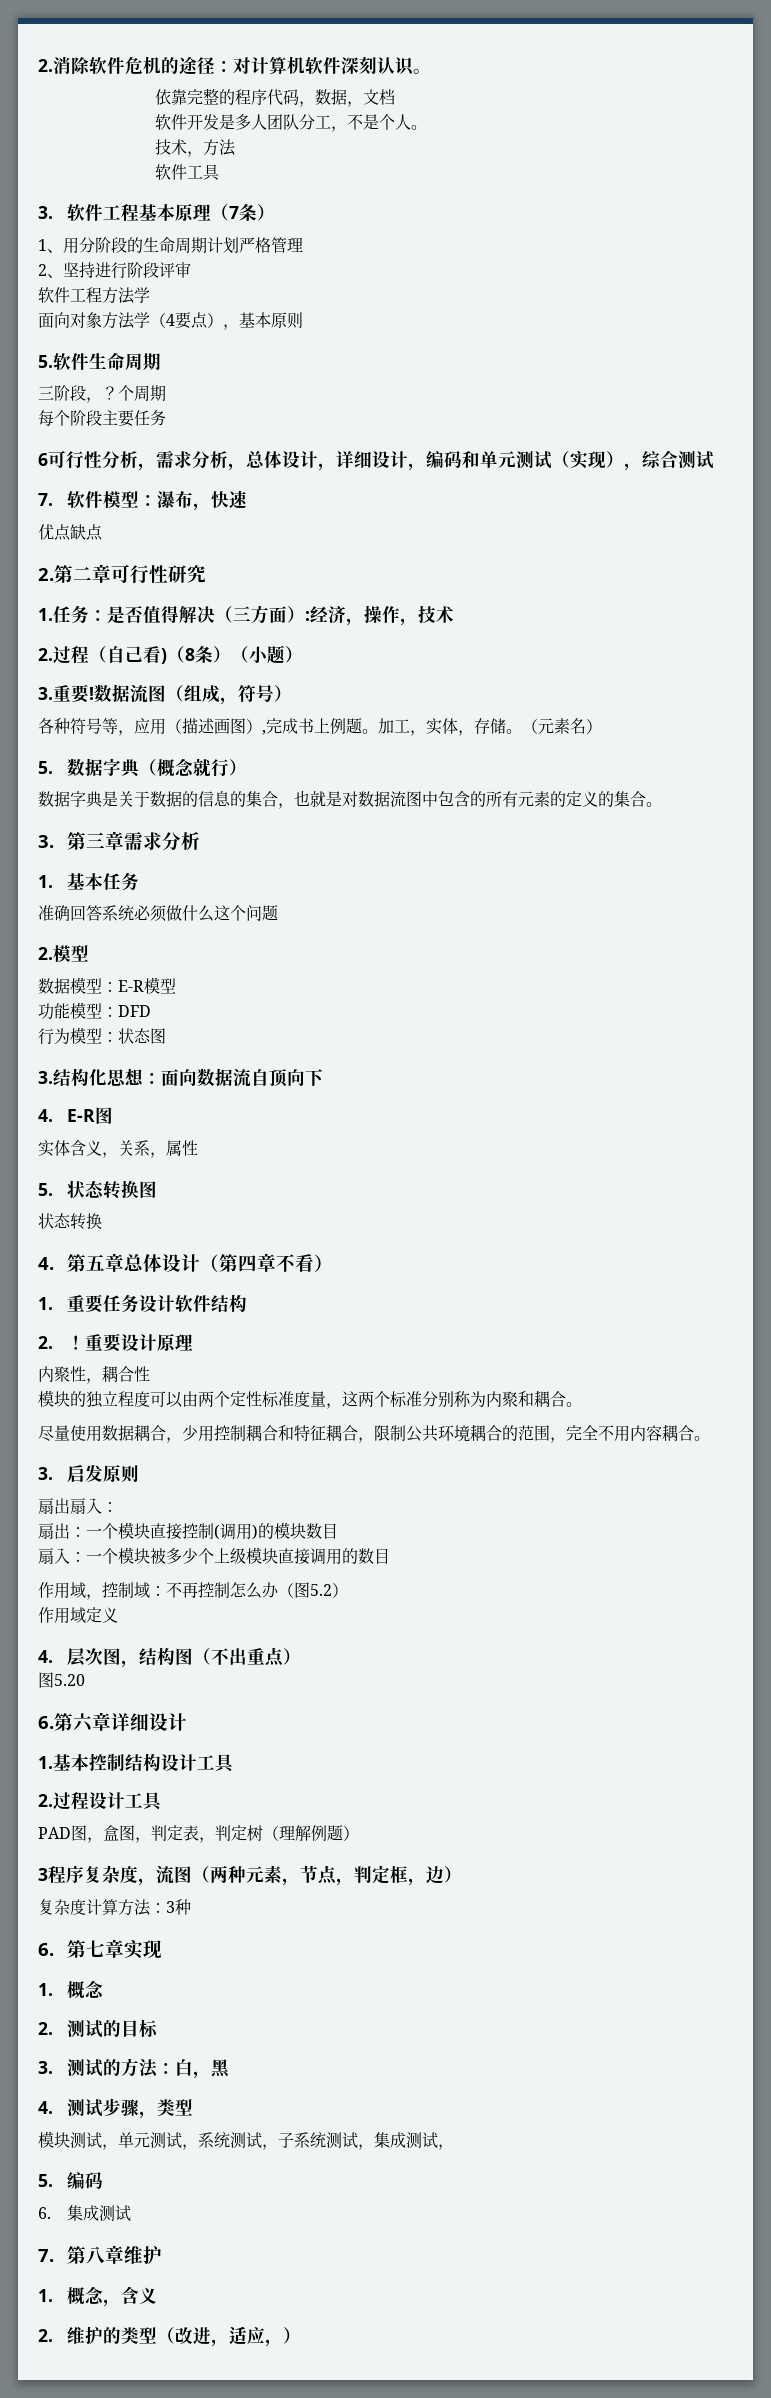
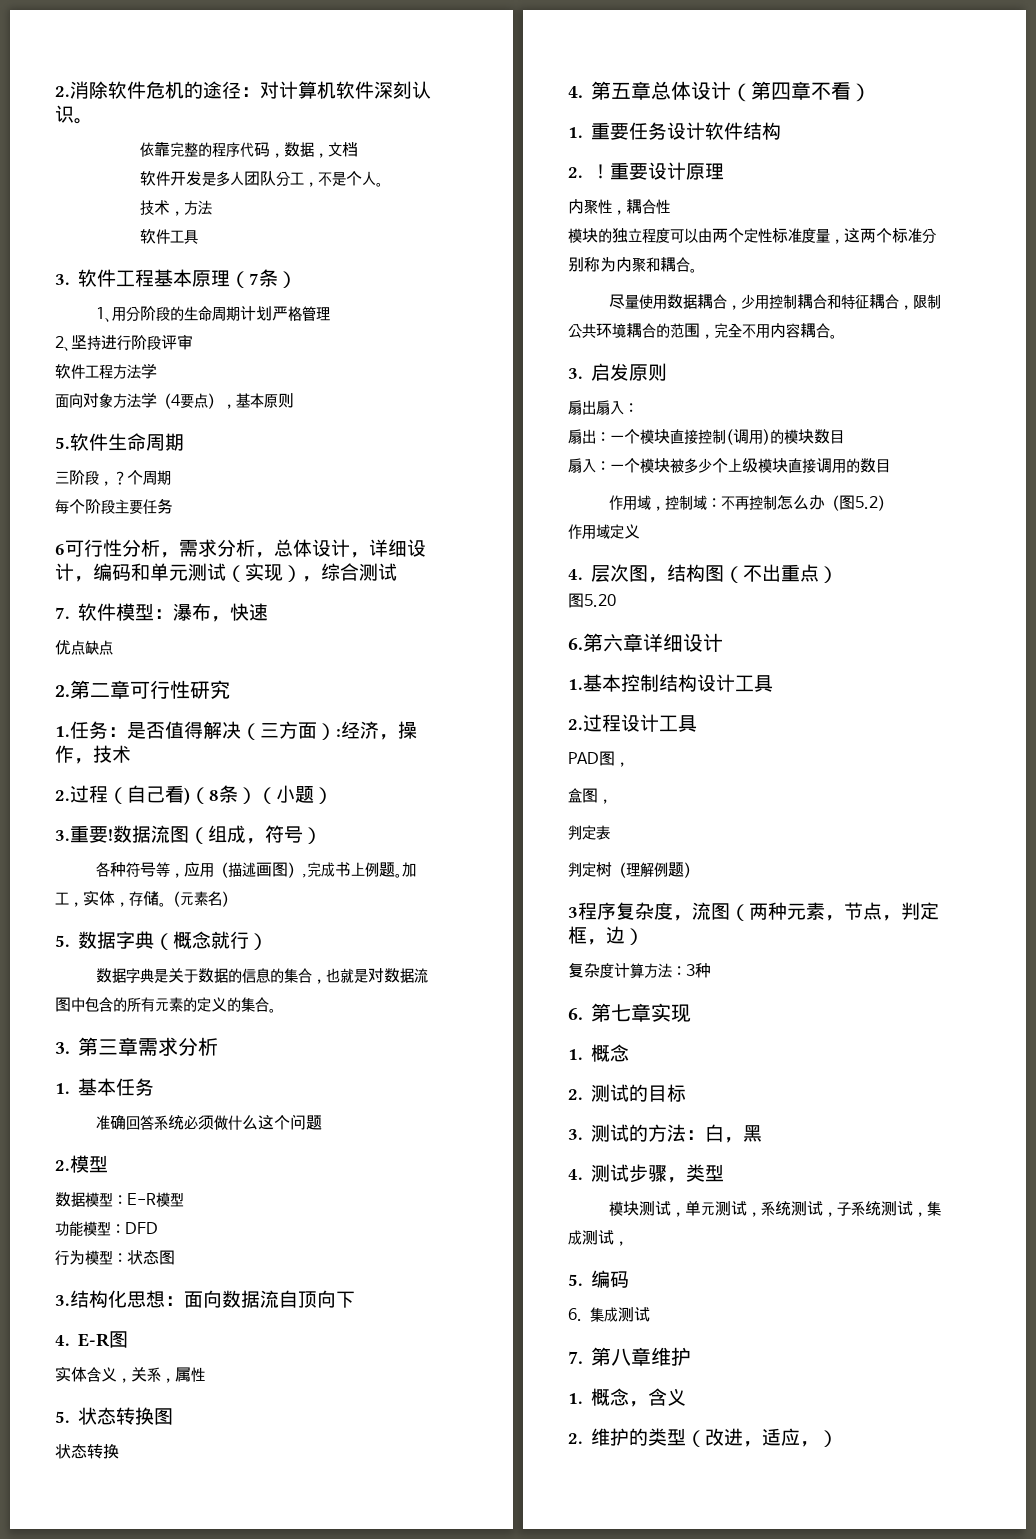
- PAD图，盒图，判定表，判定树（理解例题）
+ PAD图，
+ 盒图，
+ 判定表
+ 判定树（理解例题）

